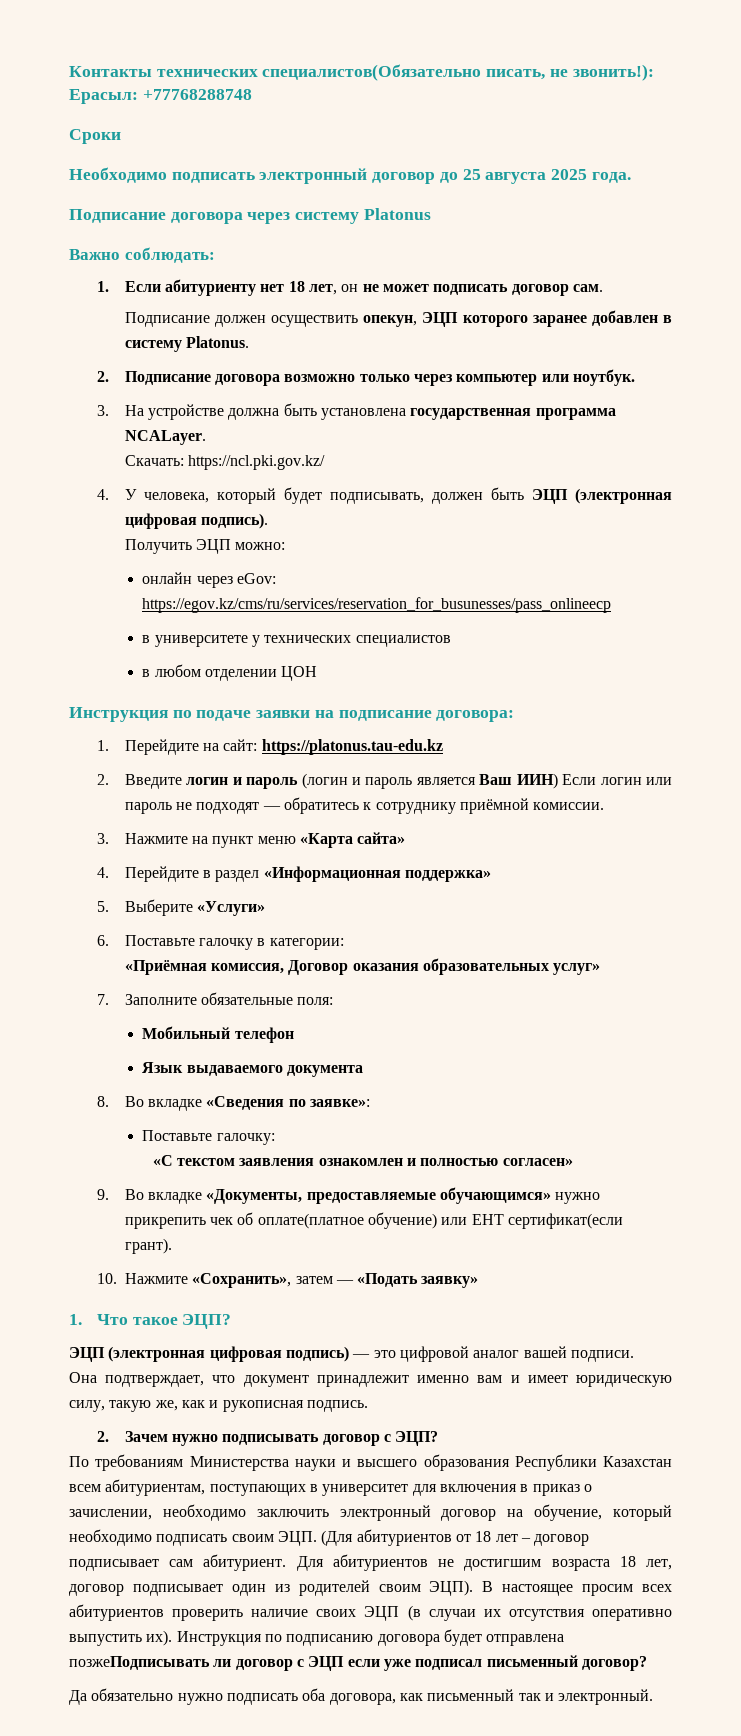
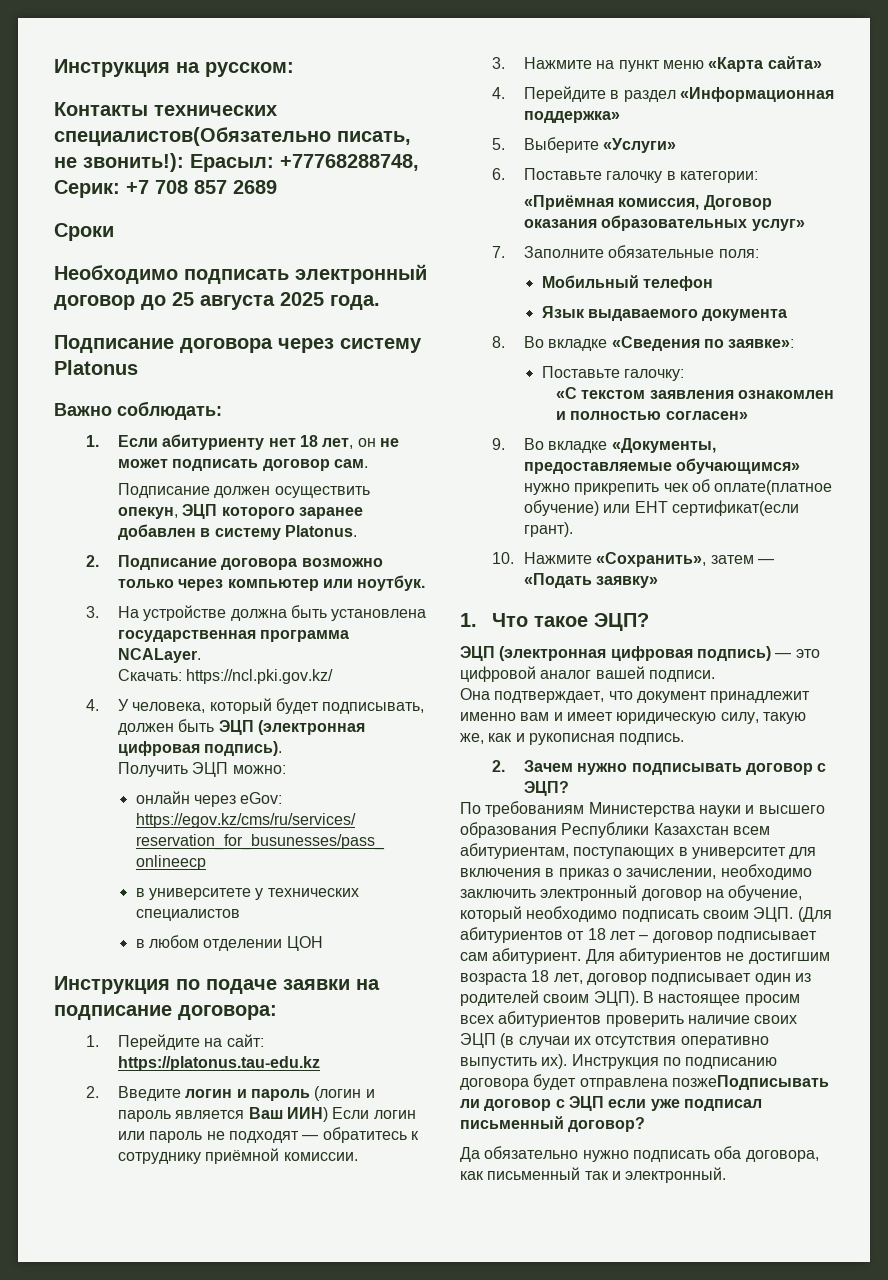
+ Инструкция на русском:
- Контакты технических специалистов(Обязательно писать, не звонить!): Ерасыл: +77768288748
+ Контакты технических специалистов(Обязательно писать, не звонить!): Ерасыл: +77768288748, Серик: +7 708 857 2689

